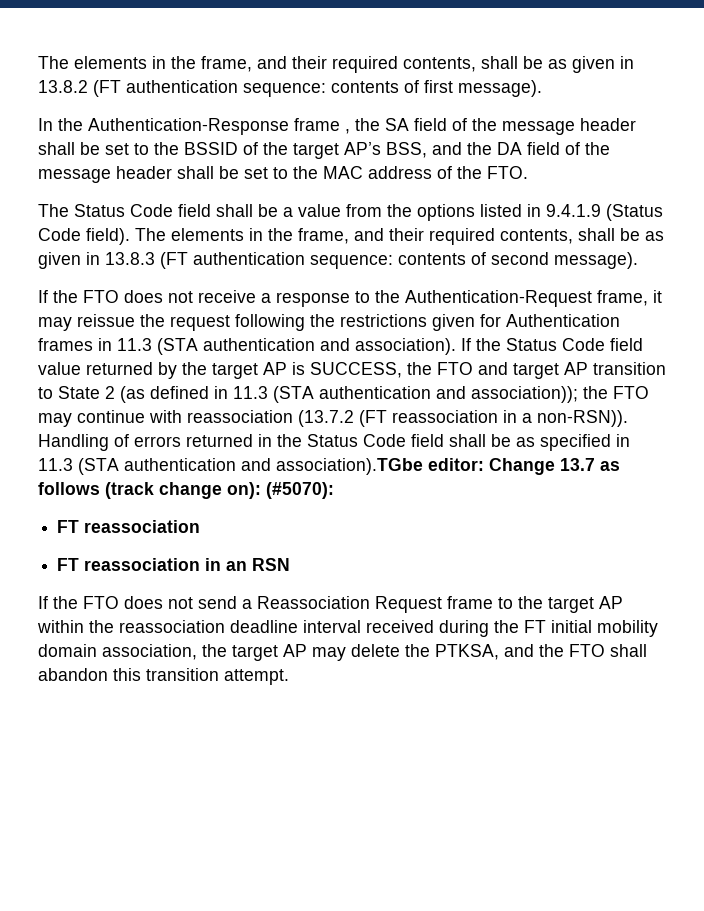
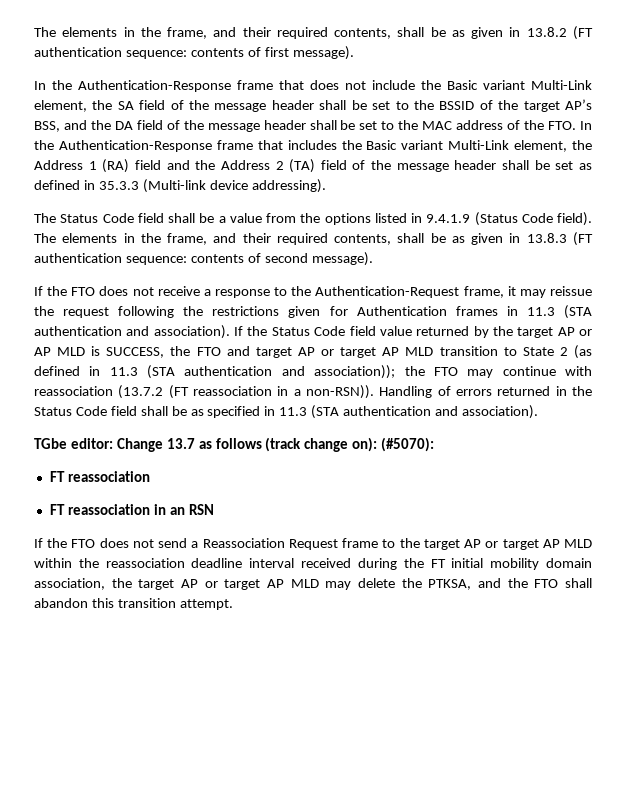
- In the Authentication-Response frame , the SA field of the message header shall be set to the BSSID of the target AP’s BSS, and the DA field of the message header shall be set to the MAC address of the FTO.
+ In the Authentication-Response frame that does not include the Basic variant Multi-Link element, the SA field of the message header shall be set to the BSSID of the target AP’s BSS, and the DA field of the message header shall be set to the MAC address of the FTO. In the Authentication-Response frame that includes the Basic variant Multi-Link element, the Address 1 (RA) field and the Address 2 (TA) field of the message header shall be set as defined in 35.3.3 (Multi-link device addressing).
- If the Status Code field value returned by the target AP is SUCCESS, the FTO and target AP transition to State 2 (as defined in 11.3 (STA authentication and association)); the FTO may continue with reassociation (13.7.2 (FT reassociation in a non-RSN)).
+ If the Status Code field value returned by the target AP or AP MLD is SUCCESS, the FTO and target AP or target AP MLD transition to State 2 (as defined in 11.3 (STA authentication and association)); the FTO may continue with reassociation (13.7.2 (FT reassociation in a non-RSN)).
- Handling of errors returned in the Status Code field shall be as specified in 11.3 (STA authentication and association).TGbe editor: Change 13.7 as follows (track change on): (#5070):
+ Handling of errors returned in the Status Code field shall be as specified in 11.3 (STA authentication and association).
+ TGbe editor: Change 13.7 as follows (track change on): (#5070):
- If the FTO does not send a Reassociation Request frame to the target AP within the reassociation deadline interval received during the FT initial mobility domain association, the target AP may delete the PTKSA, and the FTO shall abandon this transition attempt.
+ If the FTO does not send a Reassociation Request frame to the target AP or target AP MLD within the reassociation deadline interval received during the FT initial mobility domain association, the target AP or target AP MLD may delete the PTKSA, and the FTO shall abandon this transition attempt.

